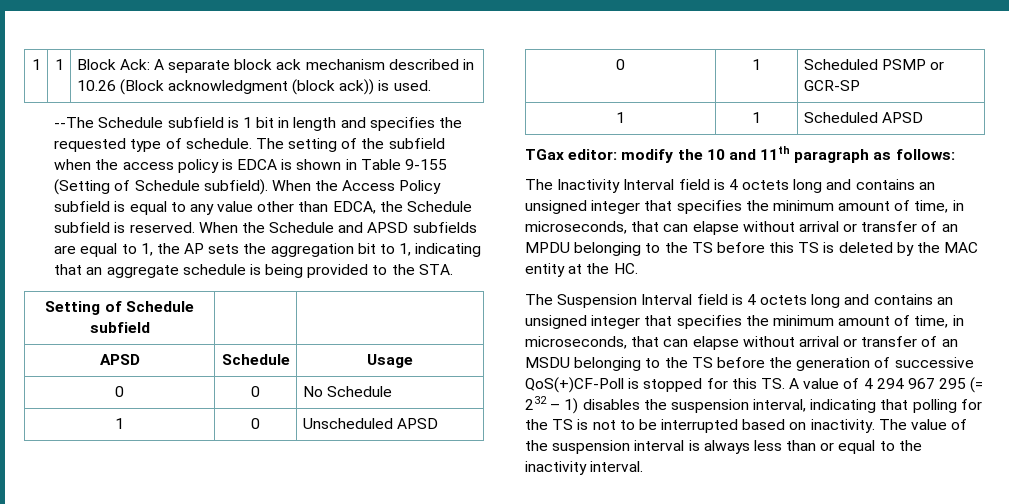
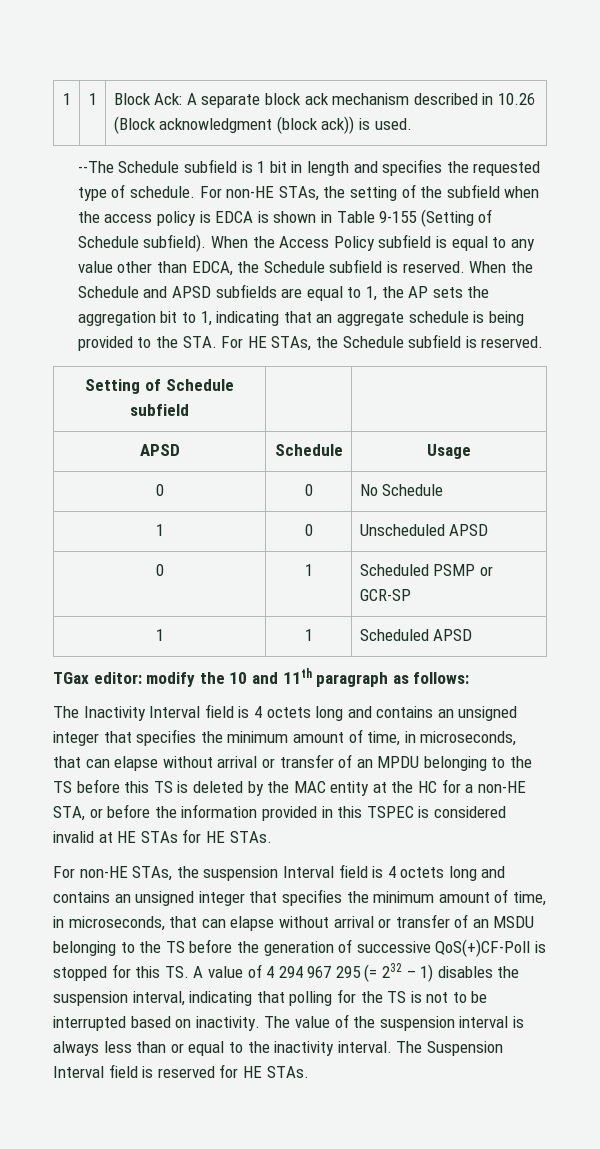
- The setting of the subfield when the access policy is EDCA is shown in Table 9-155 (Setting of Schedule subfield).
+ For non-HE STAs, the setting of the subfield when the access policy is EDCA is shown in Table 9-155 (Setting of Schedule subfield).
- When the Schedule and APSD subfields are equal to 1, the AP sets the aggregation bit to 1, indicating that an aggregate schedule is being provided to the STA.
+ When the Schedule and APSD subfields are equal to 1, the AP sets the aggregation bit to 1, indicating that an aggregate schedule is being provided to the STA. For HE STAs, the Schedule subfield is reserved.
- The Inactivity Interval field is 4 octets long and contains an unsigned integer that specifies the minimum amount of time, in microseconds, that can elapse without arrival or transfer of an MPDU belonging to the TS before this TS is deleted by the MAC entity at the HC.
- The Suspension Interval field is 4 octets long and contains an unsigned integer that specifies the minimum amount of time, in microseconds, that can elapse without arrival or transfer of an MSDU belonging to the TS before the generation of successive QoS(+)CF-Poll is stopped for this TS. A value of 4 294 967 295 (= 232 – 1) disables the suspension interval, indicating that polling for the TS is not to be interrupted based on inactivity.
+ The Inactivity Interval field is 4 octets long and contains an unsigned integer that specifies the minimum amount of time, in microseconds, that can elapse without arrival or transfer of an MPDU belonging to the TS before this TS is deleted by the MAC entity at the HC for a non-HE STA, or before the information provided in this TSPEC is considered invalid at HE STAs for HE STAs.
+ For non-HE STAs, the suspension Interval field is 4 octets long and contains an unsigned integer that specifies the minimum amount of time, in microseconds, that can elapse without arrival or transfer of an MSDU belonging to the TS before the generation of successive QoS(+)CF-Poll is stopped for this TS. A value of 4 294 967 295 (= 232 – 1) disables the suspension interval, indicating that polling for the TS is not to be interrupted based on inactivity.
+ The Suspension Interval field is reserved for HE STAs.

